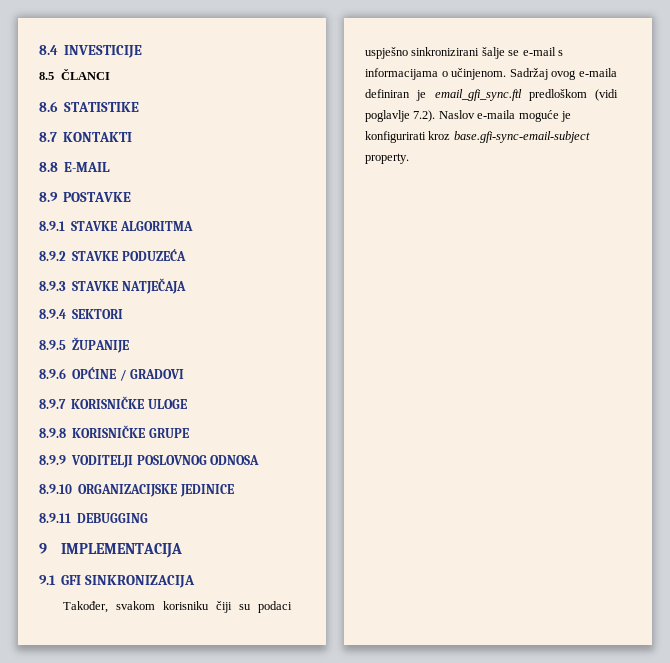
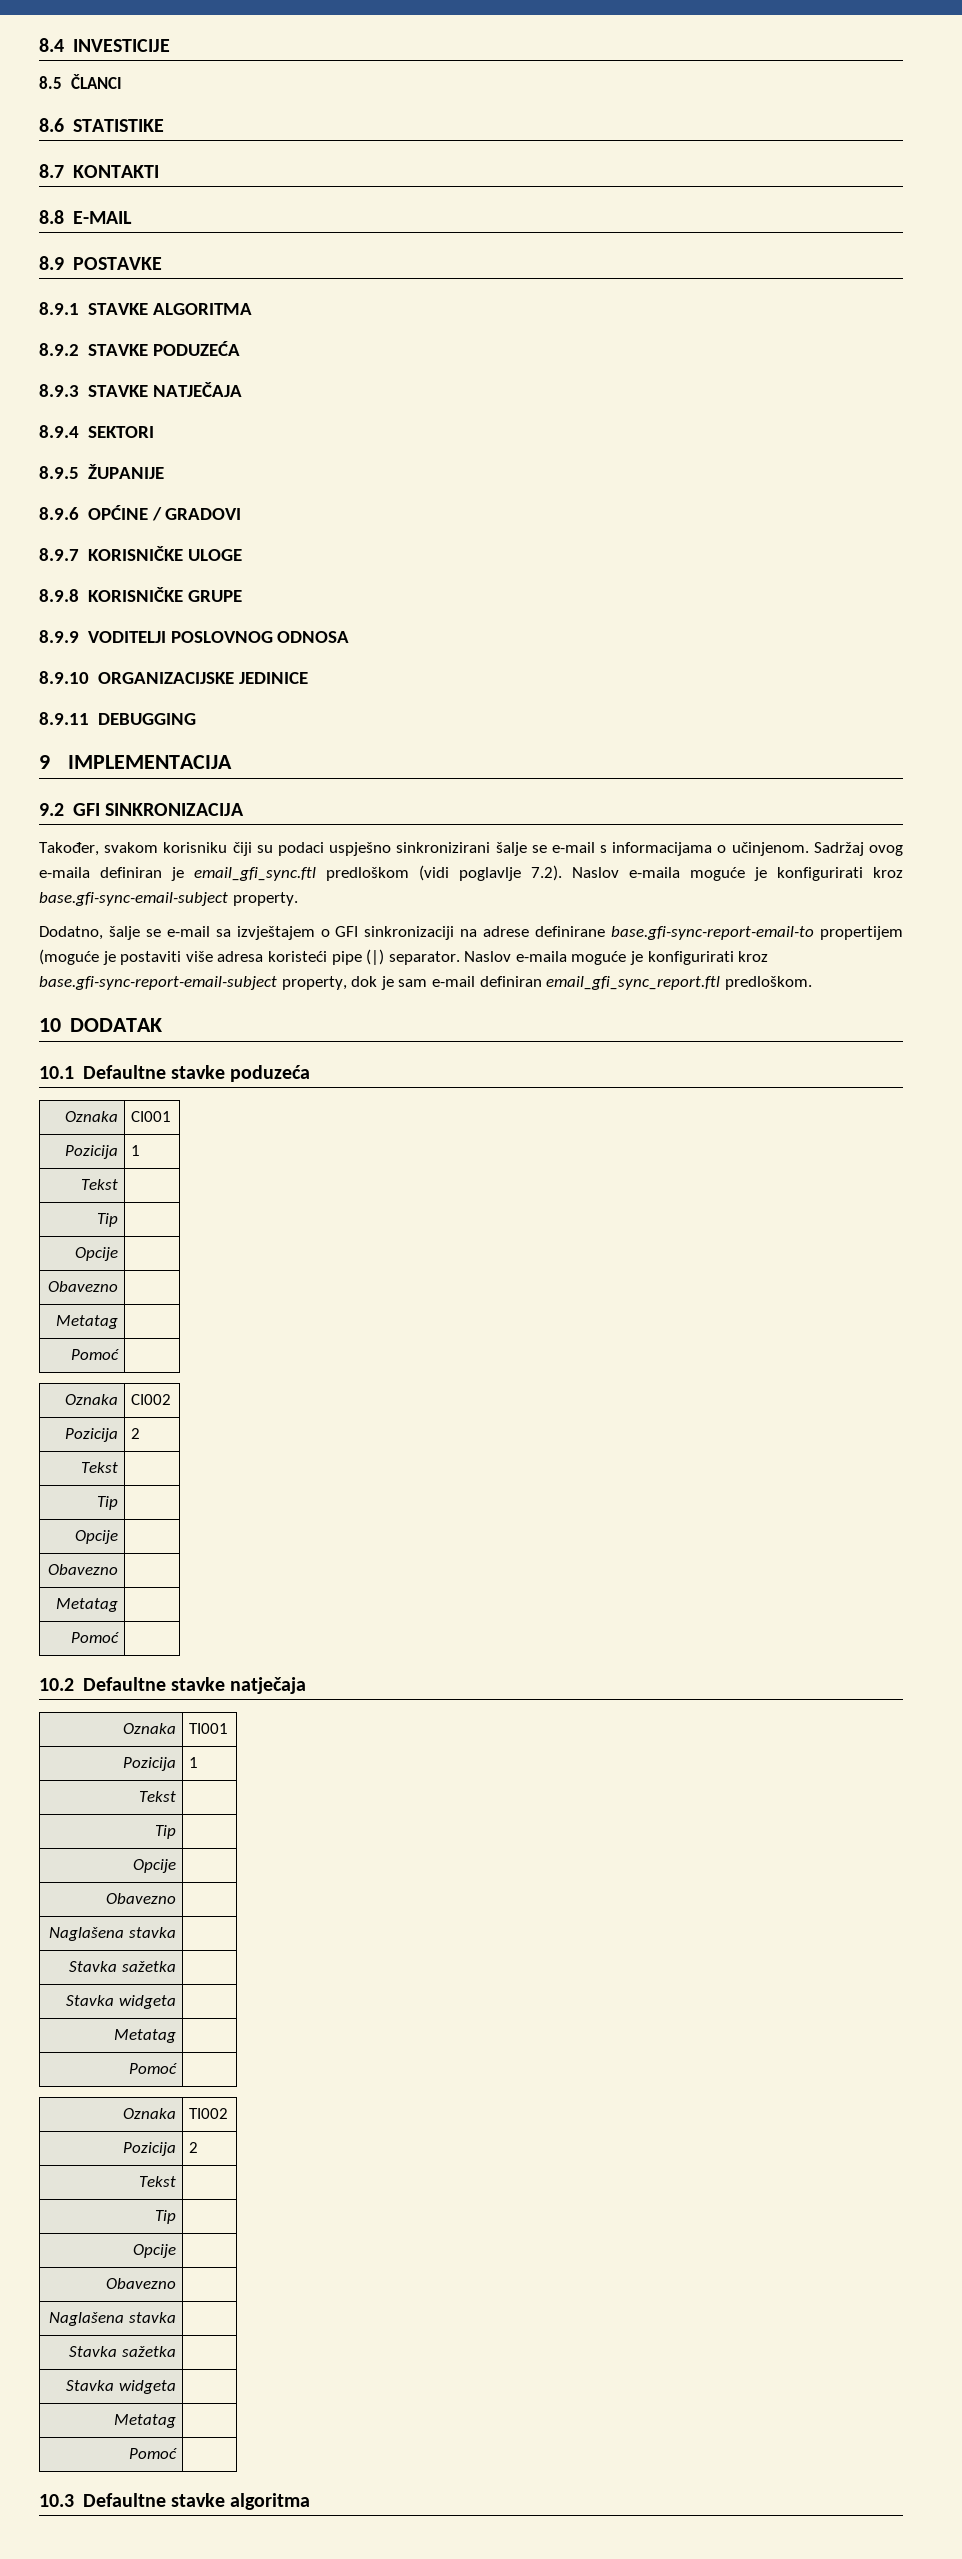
- 9.1 GFI SINKRONIZACIJA
+ 9.2 GFI SINKRONIZACIJA
+ Dodatno, šalje se e-mail sa izvještajem o GFI sinkronizaciji na adrese definirane base.gfi-sync-report-email-to propertijem (moguće je postaviti više adresa koristeći pipe (|) separator. Naslov e-maila moguće je konfigurirati kroz base.gfi-sync-report-email-subject property, dok je sam e-mail definiran email_gfi_sync_report.ftl predloškom.
+ 10 DODATAK
+ 10.1 Defaultne stavke poduzeća
+ Oznaka | CI001
+ Pozicija | 1
+ Tekst |
+ Tip |
+ Opcije |
+ Obavezno |
+ Metatag |
+ Pomoć |
+ Oznaka | CI002
+ Pozicija | 2
+ Tekst |
+ Tip |
+ Opcije |
+ Obavezno |
+ Metatag |
+ Pomoć |
+ 10.2 Defaultne stavke natječaja
+ Oznaka | TI001
+ Pozicija | 1
+ Tekst |
+ Tip |
+ Opcije |
+ Obavezno |
+ Naglašena stavka |
+ Stavka sažetka |
+ Stavka widgeta |
+ Metatag |
+ Pomoć |
+ Oznaka | TI002
+ Pozicija | 2
+ Tekst |
+ Tip |
+ Opcije |
+ Obavezno |
+ Naglašena stavka |
+ Stavka sažetka |
+ Stavka widgeta |
+ Metatag |
+ Pomoć |
+ 10.3 Defaultne stavke algoritma

